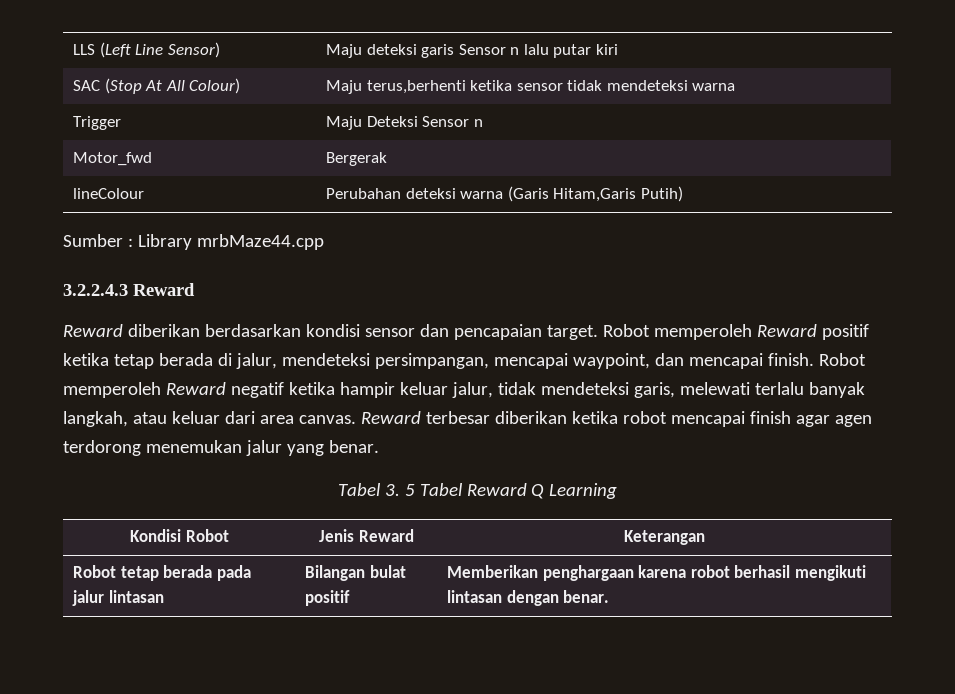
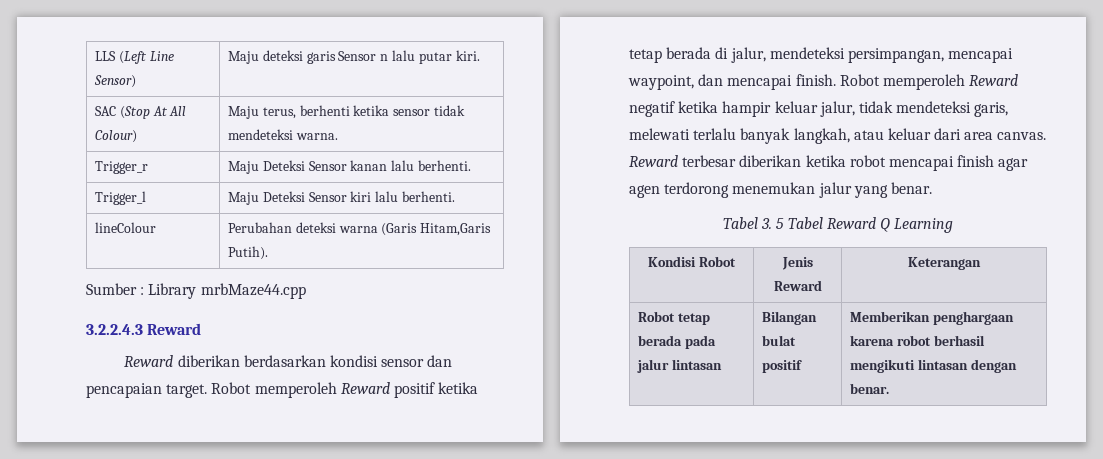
- LLS (Left Line Sensor) | Maju deteksi garis Sensor n lalu putar kiri
+ LLS (Left Line Sensor) | Maju deteksi garis Sensor n lalu putar kiri.
- SAC (Stop At All Colour) | Maju terus,berhenti ketika sensor tidak mendeteksi warna
- Trigger | Maju Deteksi Sensor n
- Motor_fwd | Bergerak
+ SAC (Stop At All Colour) | Maju terus, berhenti ketika sensor tidak mendeteksi warna.
+ Trigger_r | Maju Deteksi Sensor kanan lalu berhenti.
+ Trigger_l | Maju Deteksi Sensor kiri lalu berhenti.
- lineColour | Perubahan deteksi warna (Garis Hitam,Garis Putih)
+ lineColour | Perubahan deteksi warna (Garis Hitam,Garis Putih).

